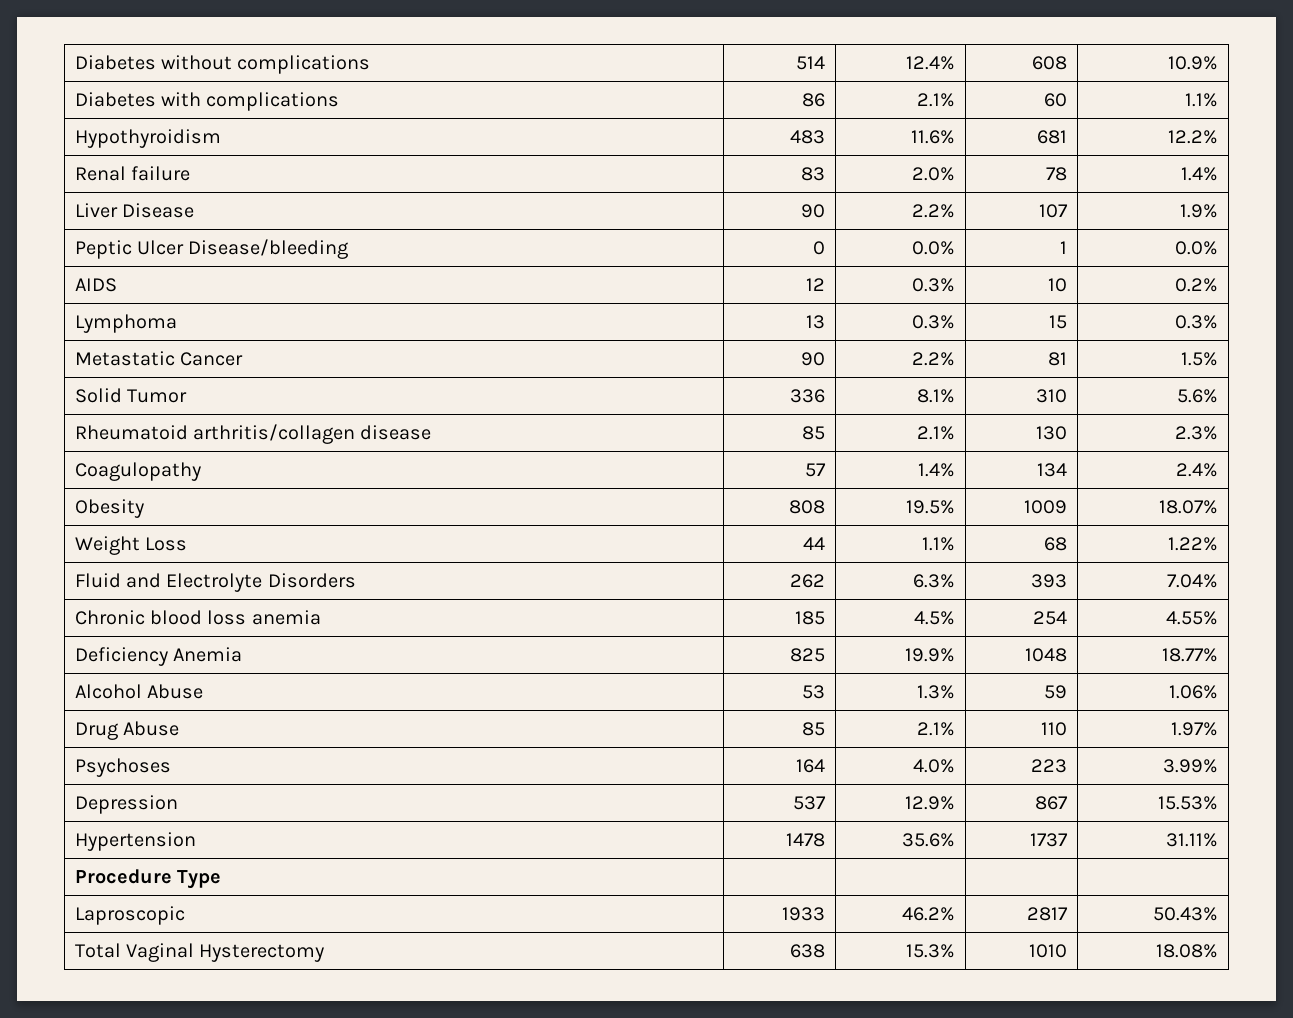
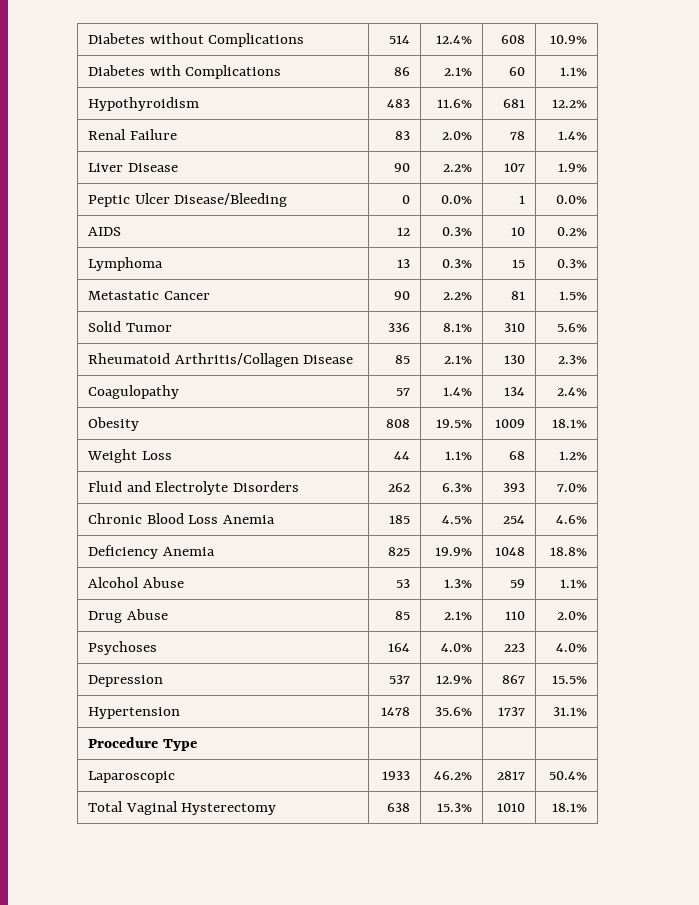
- Diabetes without complications | 514 | 12.4% | 608 | 10.9%
+ Diabetes without Complications | 514 | 12.4% | 608 | 10.9%
- Diabetes with complications | 86 | 2.1% | 60 | 1.1%
+ Diabetes with Complications | 86 | 2.1% | 60 | 1.1%
- Renal failure | 83 | 2.0% | 78 | 1.4%
+ Renal Failure | 83 | 2.0% | 78 | 1.4%
- Peptic Ulcer Disease/bleeding | 0 | 0.0% | 1 | 0.0%
+ Peptic Ulcer Disease/Bleeding | 0 | 0.0% | 1 | 0.0%
- Rheumatoid arthritis/collagen disease | 85 | 2.1% | 130 | 2.3%
+ Rheumatoid Arthritis/Collagen Disease | 85 | 2.1% | 130 | 2.3%
- Obesity | 808 | 19.5% | 1009 | 18.07%
+ Obesity | 808 | 19.5% | 1009 | 18.1%
- Weight Loss | 44 | 1.1% | 68 | 1.22%
+ Weight Loss | 44 | 1.1% | 68 | 1.2%
- Fluid and Electrolyte Disorders | 262 | 6.3% | 393 | 7.04%
+ Fluid and Electrolyte Disorders | 262 | 6.3% | 393 | 7.0%
- Chronic blood loss anemia | 185 | 4.5% | 254 | 4.55%
+ Chronic Blood Loss Anemia | 185 | 4.5% | 254 | 4.6%
- Deficiency Anemia | 825 | 19.9% | 1048 | 18.77%
+ Deficiency Anemia | 825 | 19.9% | 1048 | 18.8%
- Alcohol Abuse | 53 | 1.3% | 59 | 1.06%
+ Alcohol Abuse | 53 | 1.3% | 59 | 1.1%
- Drug Abuse | 85 | 2.1% | 110 | 1.97%
+ Drug Abuse | 85 | 2.1% | 110 | 2.0%
- Psychoses | 164 | 4.0% | 223 | 3.99%
+ Psychoses | 164 | 4.0% | 223 | 4.0%
- Depression | 537 | 12.9% | 867 | 15.53%
+ Depression | 537 | 12.9% | 867 | 15.5%
- Hypertension | 1478 | 35.6% | 1737 | 31.11%
+ Hypertension | 1478 | 35.6% | 1737 | 31.1%
- Laproscopic | 1933 | 46.2% | 2817 | 50.43%
+ Laparoscopic | 1933 | 46.2% | 2817 | 50.4%
- Total Vaginal Hysterectomy | 638 | 15.3% | 1010 | 18.08%
+ Total Vaginal Hysterectomy | 638 | 15.3% | 1010 | 18.1%

